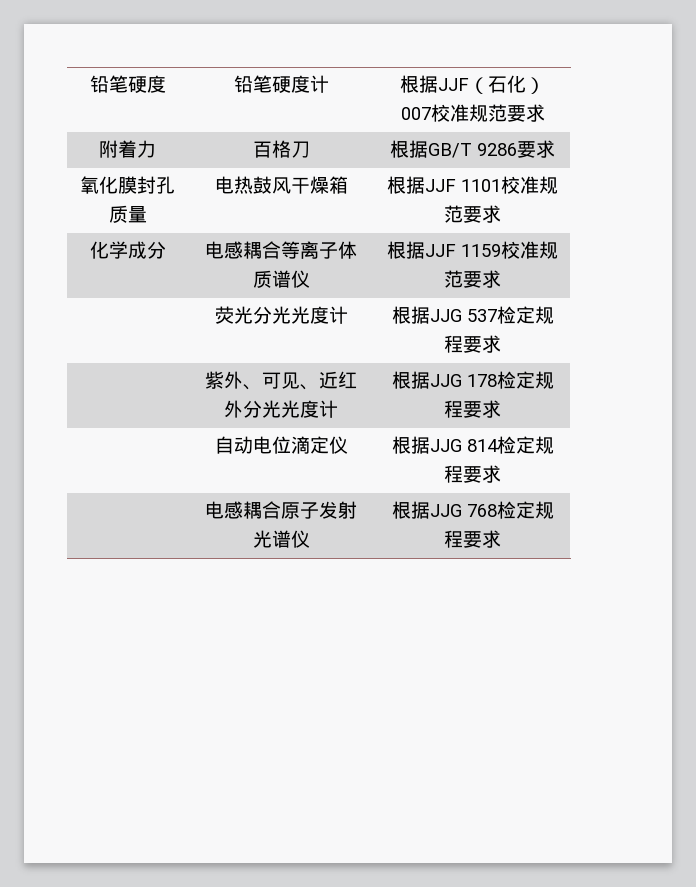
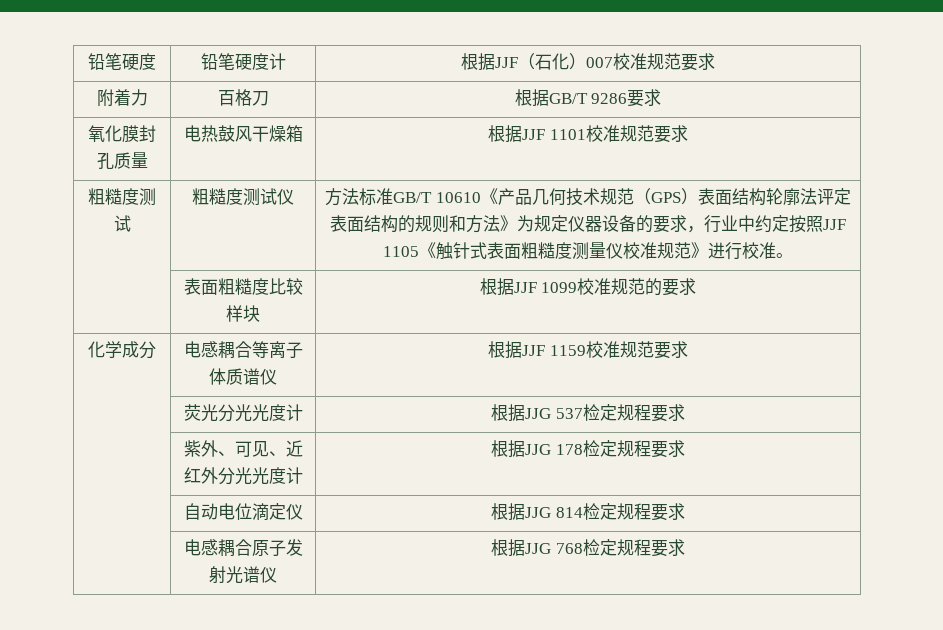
+ 粗糙度测试 | 粗糙度测试仪 | 方法标准GB/T 10610《产品几何技术规范（GPS）表面结构轮廓法评定表面结构的规则和方法》为规定仪器设备的要求，行业中约定按照JJF 1105《触针式表面粗糙度测量仪校准规范》进行校准。
+ | 表面粗糙度比较样块 | 根据JJF 1099校准规范的要求

